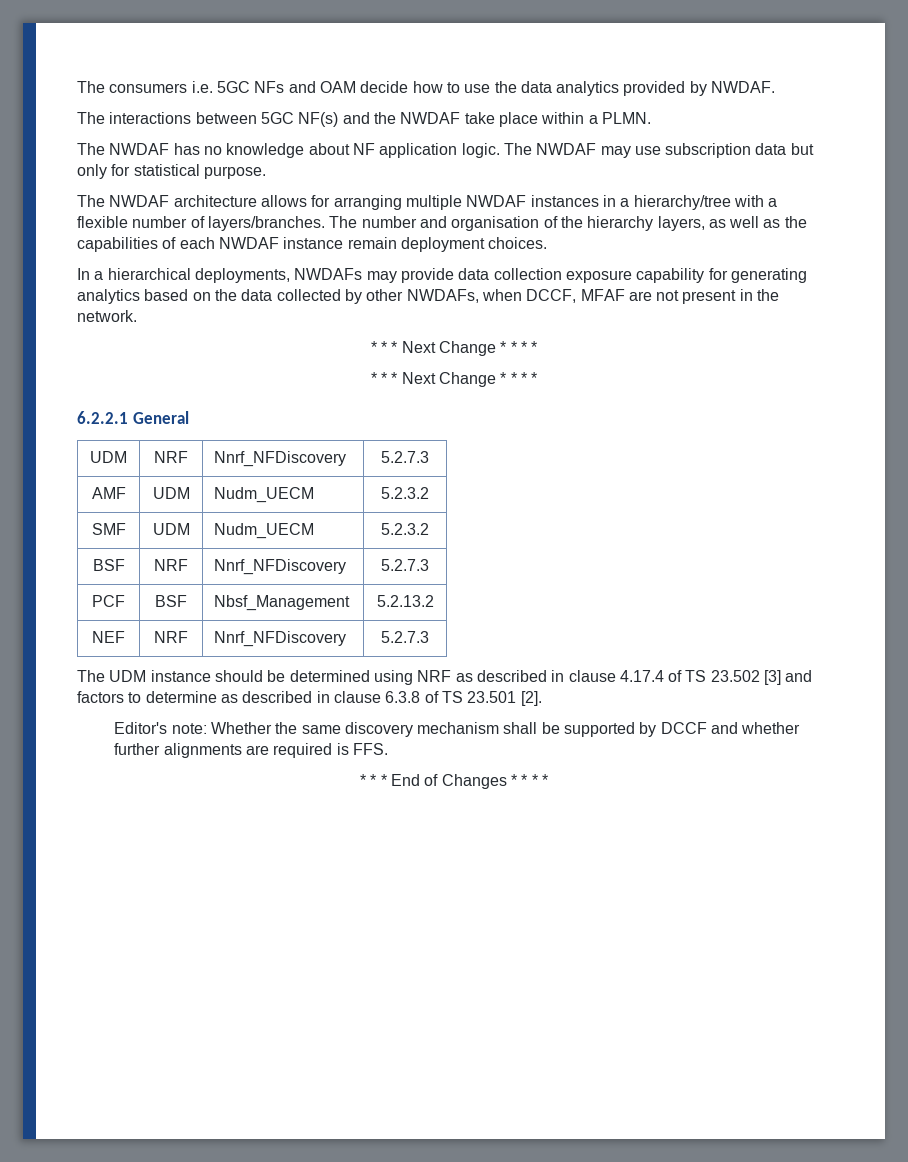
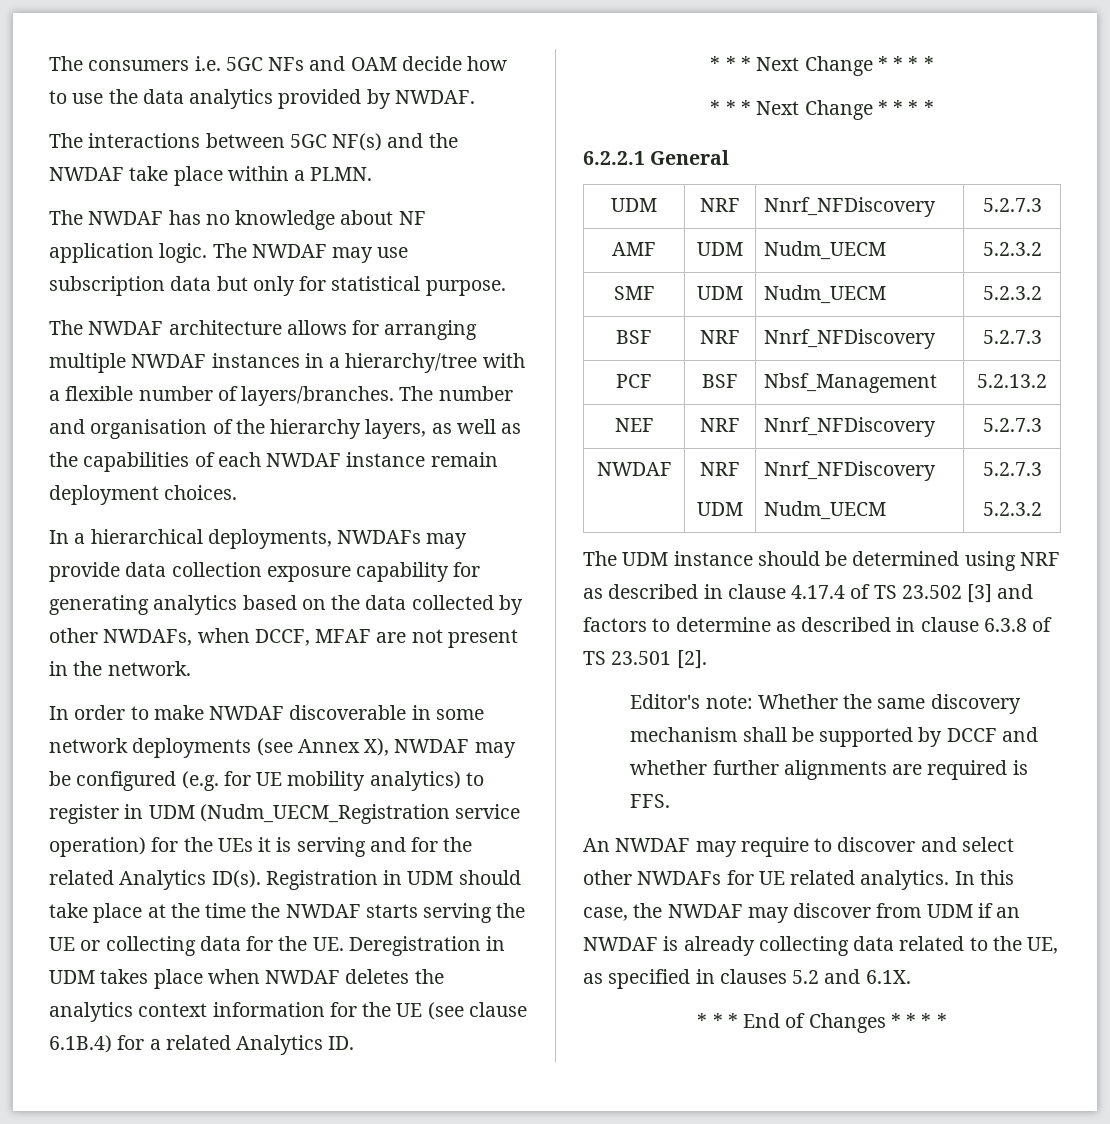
+ In order to make NWDAF discoverable in some network deployments (see Annex X), NWDAF may be configured (e.g. for UE mobility analytics) to register in UDM (Nudm_UECM_Registration service operation) for the UEs it is serving and for the related Analytics ID(s). Registration in UDM should take place at the time the NWDAF starts serving the UE or collecting data for the UE. Deregistration in UDM takes place when NWDAF deletes the analytics context information for the UE (see clause 6.1B.4) for a related Analytics ID.
+ NWDAF | NRF
+ UDM | Nnrf_NFDiscovery
+ Nudm_UECM | 5.2.7.3
+ 5.2.3.2
+ An NWDAF may require to discover and select other NWDAFs for UE related analytics. In this case, the NWDAF may discover from UDM if an NWDAF is already collecting data related to the UE, as specified in clauses 5.2 and 6.1X.

